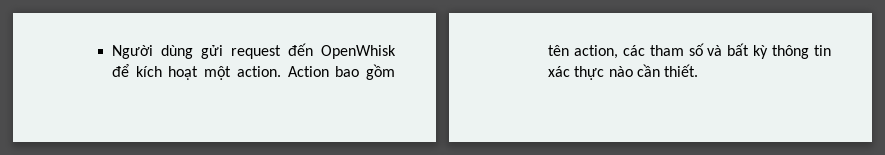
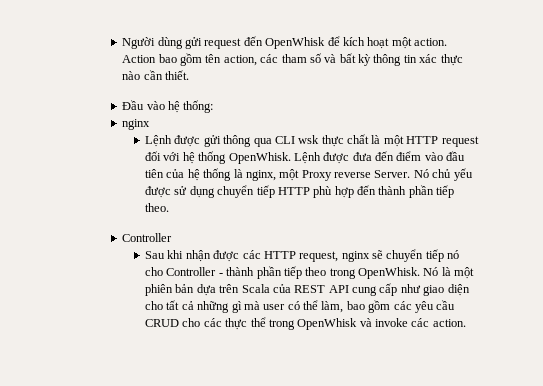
+ Đầu vào hệ thống:
+ nginx
+ Lệnh được gửi thông qua CLI wsk thực chất là một HTTP request đối với hệ thống OpenWhisk. Lệnh được đưa đến điểm vào đầu tiên của hệ thống là nginx, một Proxy reverse Server. Nó chủ yếu được sử dụng chuyển tiếp HTTP phù hợp đến thành phần tiếp theo.
+ Controller
+ Sau khi nhận được các HTTP request, nginx sẽ chuyển tiếp nó cho Controller - thành phần tiếp theo trong OpenWhisk. Nó là một phiên bản dựa trên Scala của REST API cung cấp như giao diện cho tất cả những gì mà user có thể làm, bao gồm các yêu cầu CRUD cho các thực thể trong OpenWhisk và invoke các action.

